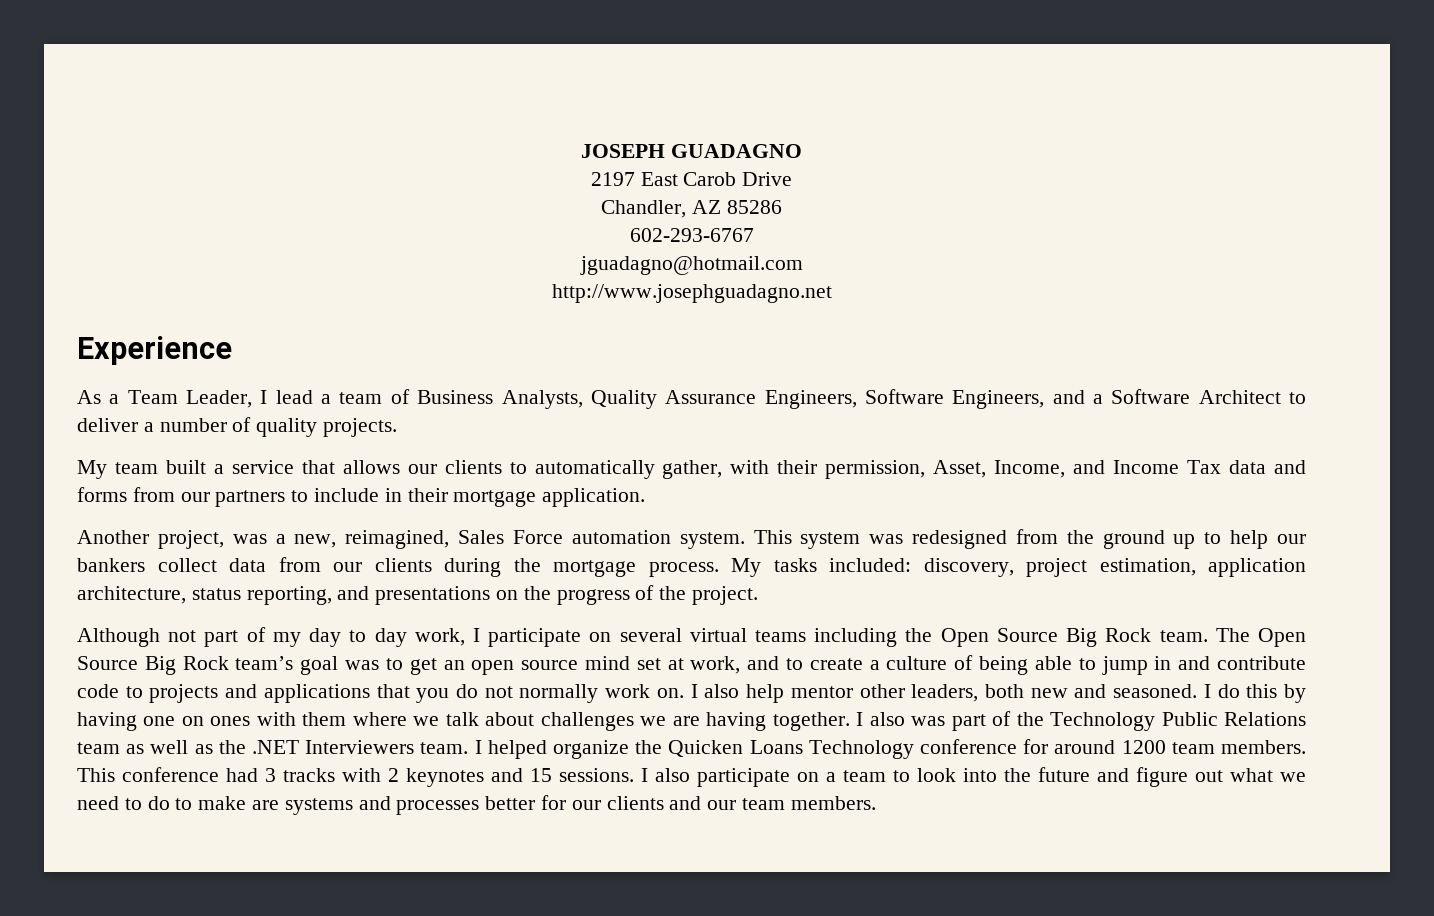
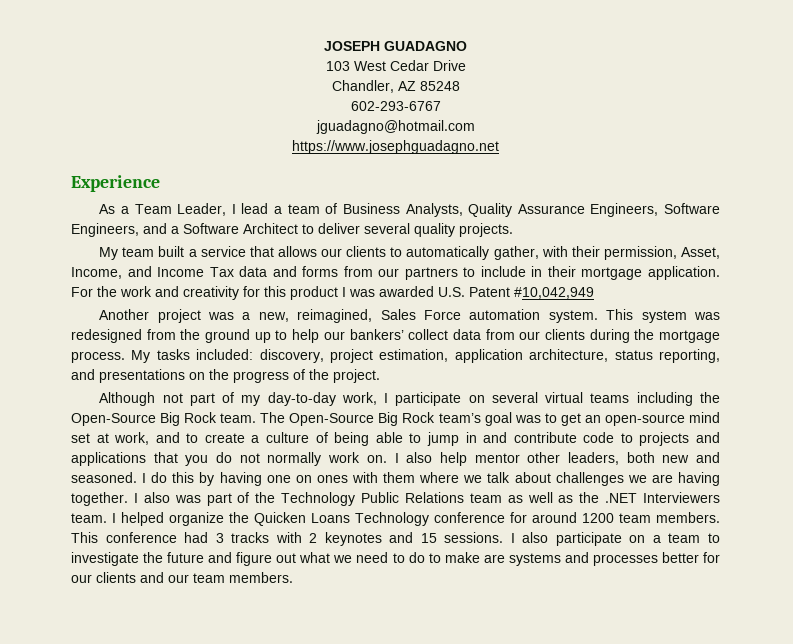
- 2197 East Carob Drive
+ 103 West Cedar Drive
- Chandler, AZ 85286
+ Chandler, AZ 85248
- http://www.josephguadagno.net
+ https://www.josephguadagno.net
- As a Team Leader, I lead a team of Business Analysts, Quality Assurance Engineers, Software Engineers, and a Software Architect to deliver a number of quality projects.
+ As a Team Leader, I lead a team of Business Analysts, Quality Assurance Engineers, Software Engineers, and a Software Architect to deliver several quality projects.
+ For the work and creativity for this product I was awarded U.S. Patent #10,042,949
- Another project, was a new, reimagined, Sales Force automation system.
+ Another project was a new, reimagined, Sales Force automation system.
- This system was redesigned from the ground up to help our bankers collect data from our clients during the mortgage process.
+ This system was redesigned from the ground up to help our bankers’ collect data from our clients during the mortgage process.
- Although not part of my day to day work, I participate on several virtual teams including the Open Source Big Rock team.
+ Although not part of my day-to-day work, I participate on several virtual teams including the Open-Source Big Rock team.
- The Open Source Big Rock team’s goal was to get an open source mind set at work, and to create a culture of being able to jump in and contribute code to projects and applications that you do not normally work on.
+ The Open-Source Big Rock team’s goal was to get an open-source mind set at work, and to create a culture of being able to jump in and contribute code to projects and applications that you do not normally work on.
- I also participate on a team to look into the future and figure out what we need to do to make are systems and processes better for our clients and our team members.
+ I also participate on a team to investigate the future and figure out what we need to do to make are systems and processes better for our clients and our team members.

